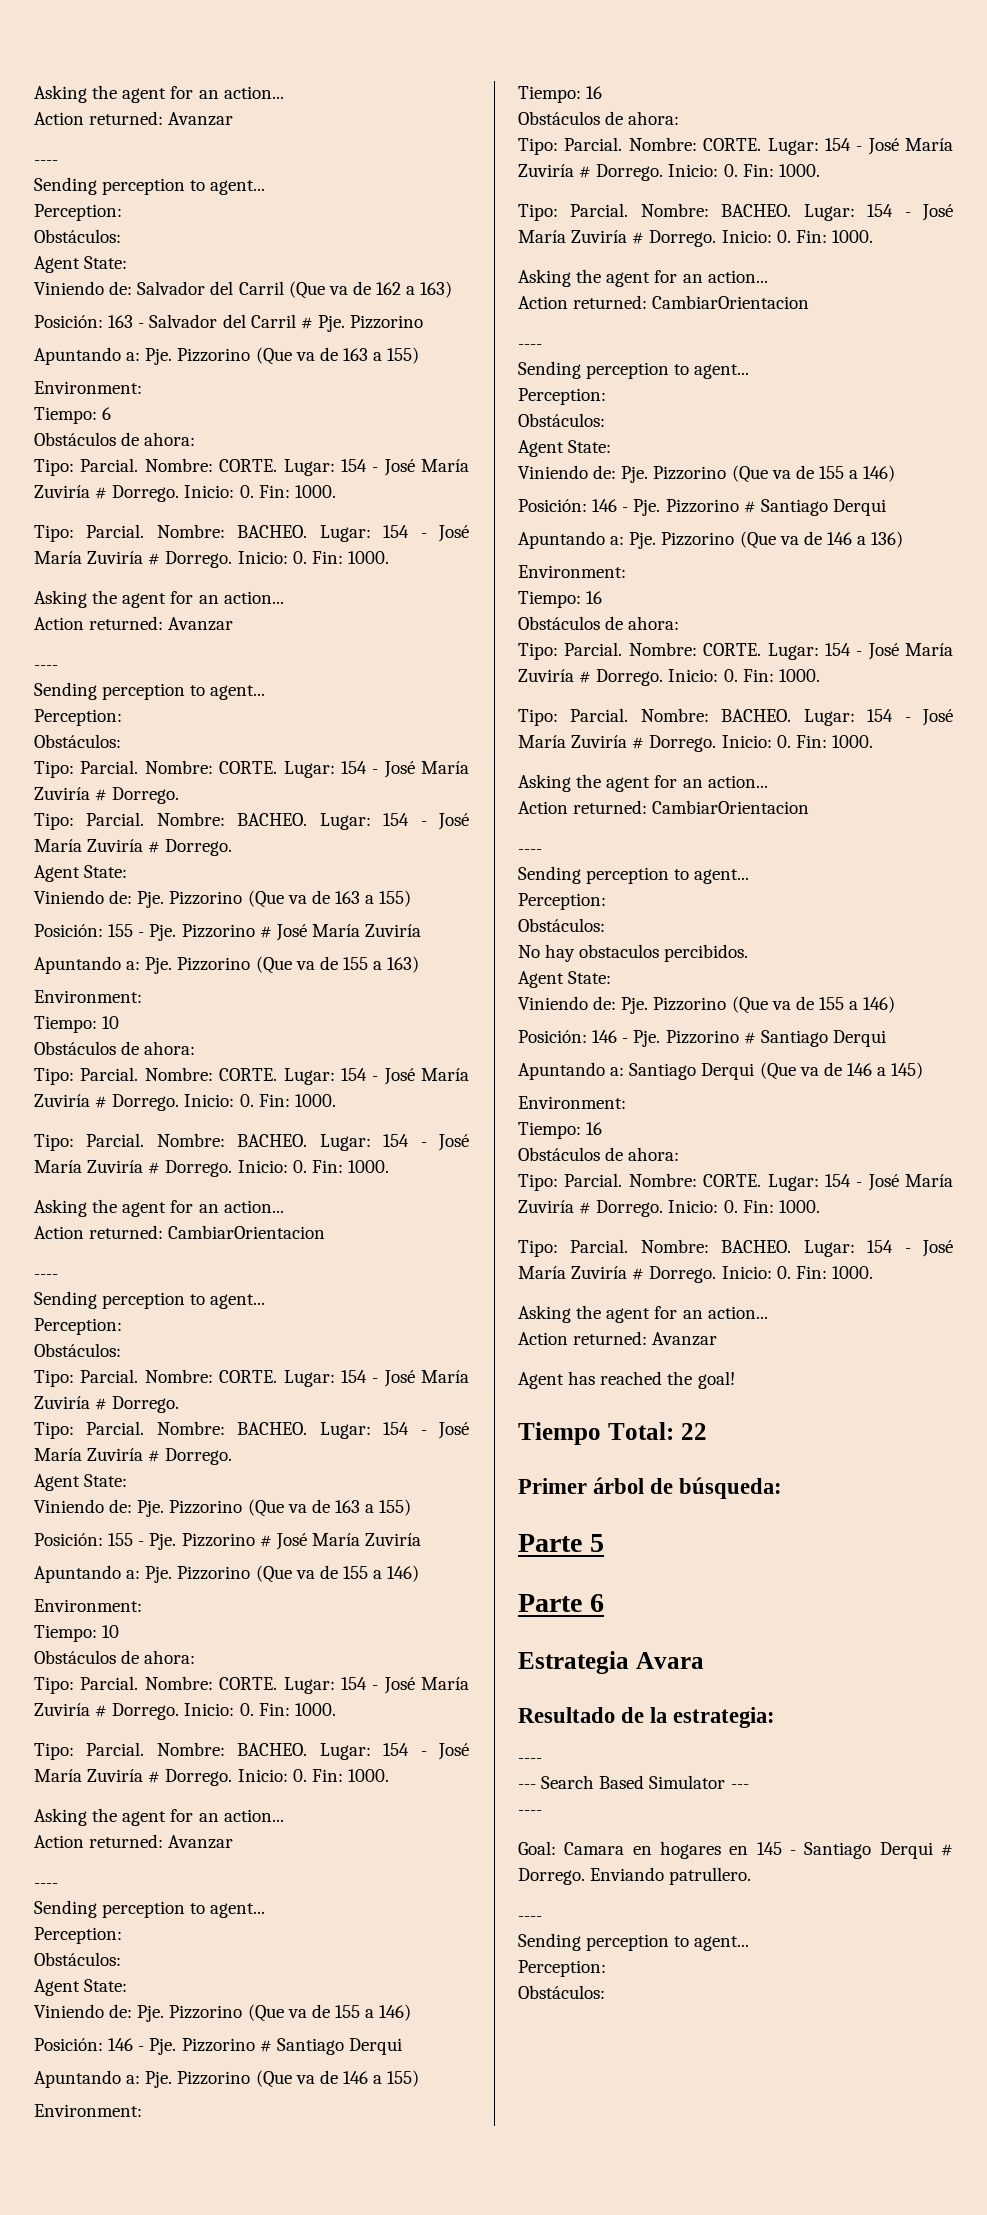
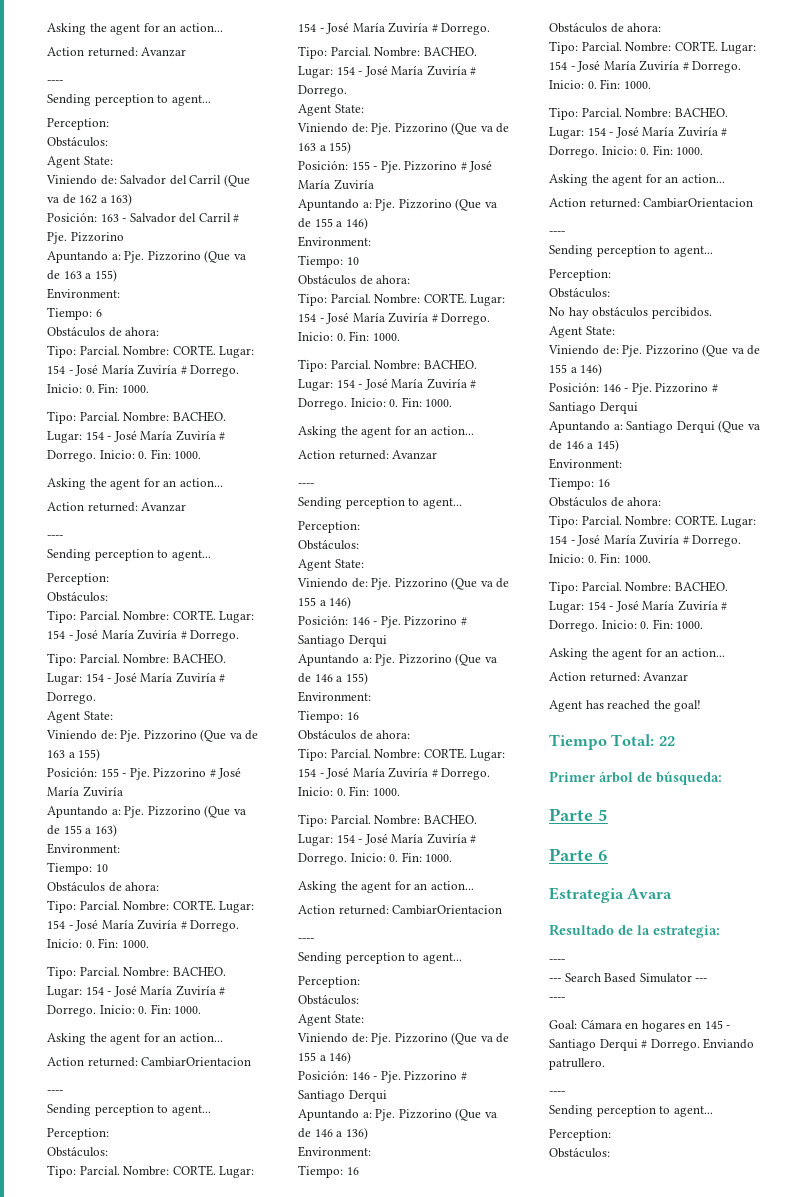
- No hay obstaculos percibidos.
+ No hay obstáculos percibidos.
- Goal: Camara en hogares en 145 - Santiago Derqui # Dorrego.
+ Goal: Cámara en hogares en 145 - Santiago Derqui # Dorrego.

